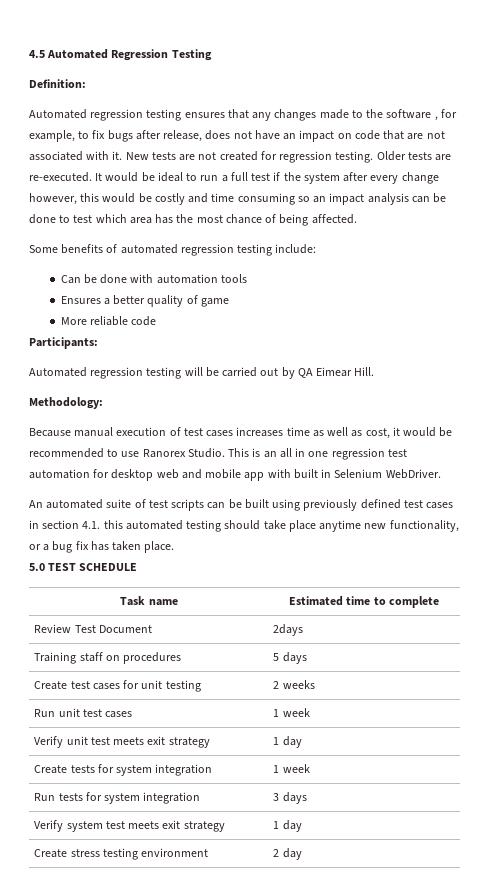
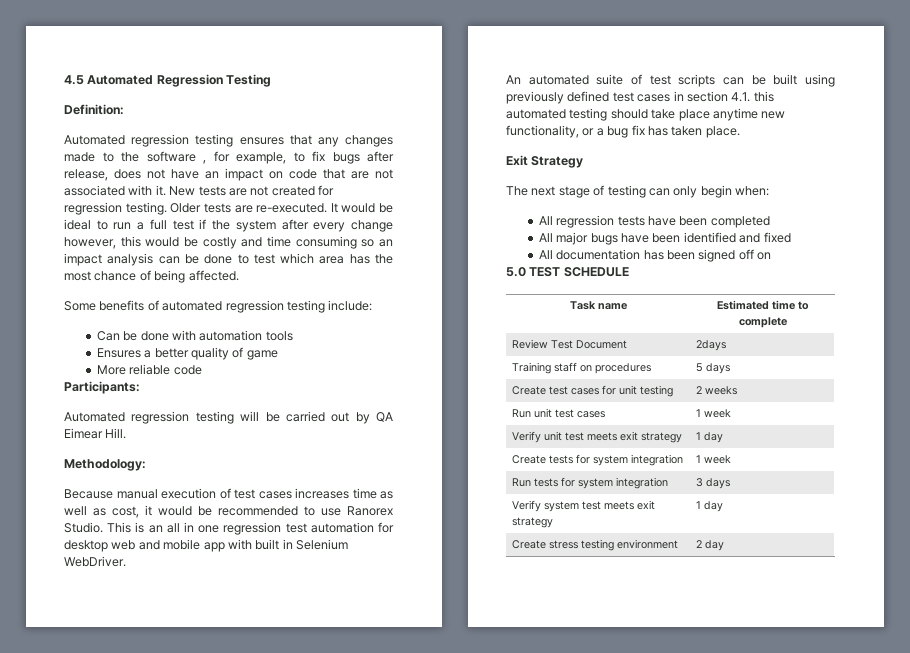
+ Exit Strategy
+ The next stage of testing can only begin when:
+ All regression tests have been completed
+ All major bugs have been identified and fixed
+ All documentation has been signed off on

